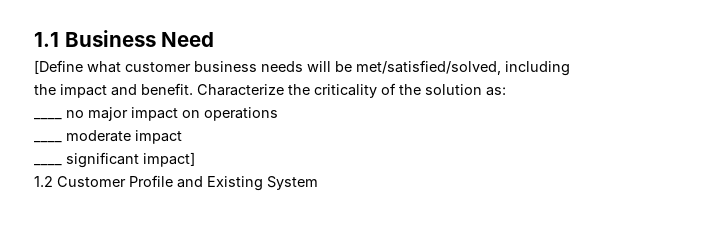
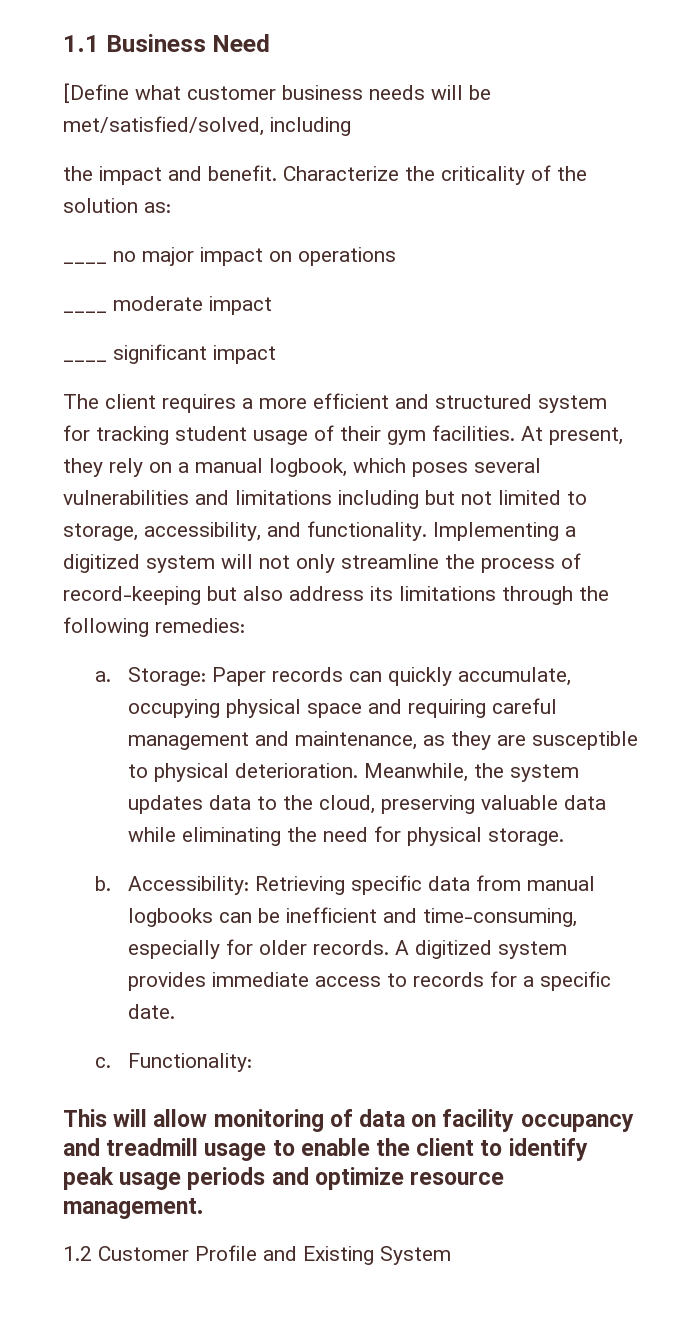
- ____ significant impact]
+ ____ significant impact
+ The client requires a more efficient and structured system for tracking student usage of their gym facilities. At present, they rely on a manual logbook, which poses several vulnerabilities and limitations including but not limited to storage, accessibility, and functionality. Implementing a digitized system will not only streamline the process of record-keeping but also address its limitations through the following remedies:
+ a. Storage: Paper records can quickly accumulate, occupying physical space and requiring careful management and maintenance, as they are susceptible to physical deterioration. Meanwhile, the system updates data to the cloud, preserving valuable data while eliminating the need for physical storage.
+ b. Accessibility: Retrieving specific data from manual logbooks can be inefficient and time-consuming, especially for older records. A digitized system provides immediate access to records for a specific date.
+ c. Functionality:
+ This will allow monitoring of data on facility occupancy and treadmill usage to enable the client to identify peak usage periods and optimize resource management.

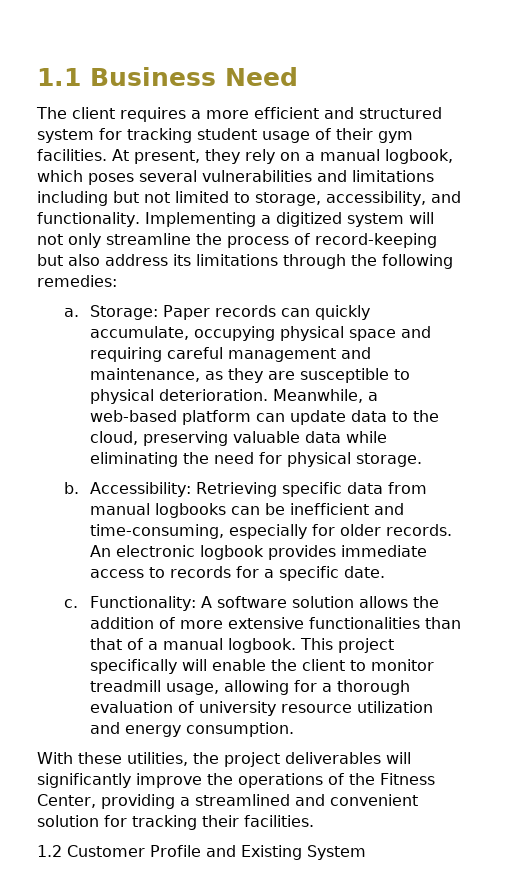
- [Define what customer business needs will be met/satisfied/solved, including
- the impact and benefit. Characterize the criticality of the solution as:
- ____ no major impact on operations
- ____ moderate impact
- ____ significant impact
- Meanwhile, the system updates data to the cloud, preserving valuable data while eliminating the need for physical storage.
+ Meanwhile, a web-based platform can update data to the cloud, preserving valuable data while eliminating the need for physical storage.
- A digitized system provides immediate access to records for a specific date.
+ An electronic logbook provides immediate access to records for a specific date.
- Functionality:
- This will allow monitoring of data on facility occupancy and treadmill usage to enable the client to identify peak usage periods and optimize resource management.
+ Functionality: A software solution allows the addition of more extensive functionalities than that of a manual logbook. This project specifically will enable the client to monitor treadmill usage, allowing for a thorough evaluation of university resource utilization and energy consumption.
+ With these utilities, the project deliverables will significantly improve the operations of the Fitness Center, providing a streamlined and convenient solution for tracking their facilities.

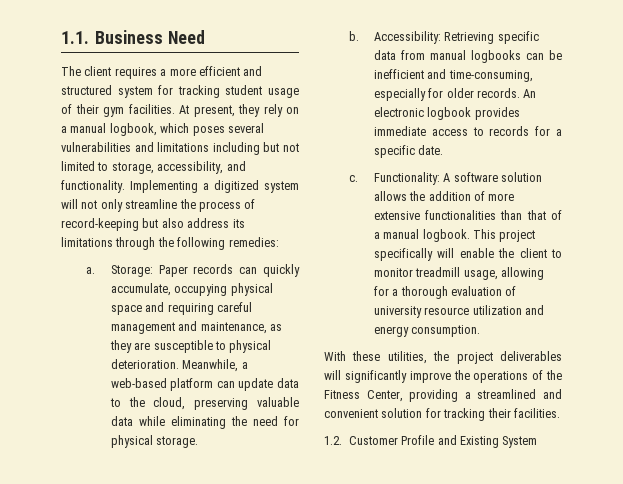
- 1.1 Business Need
+ 1.1. Business Need
- 1.2 Customer Profile and Existing System
+ 1.2. Customer Profile and Existing System

